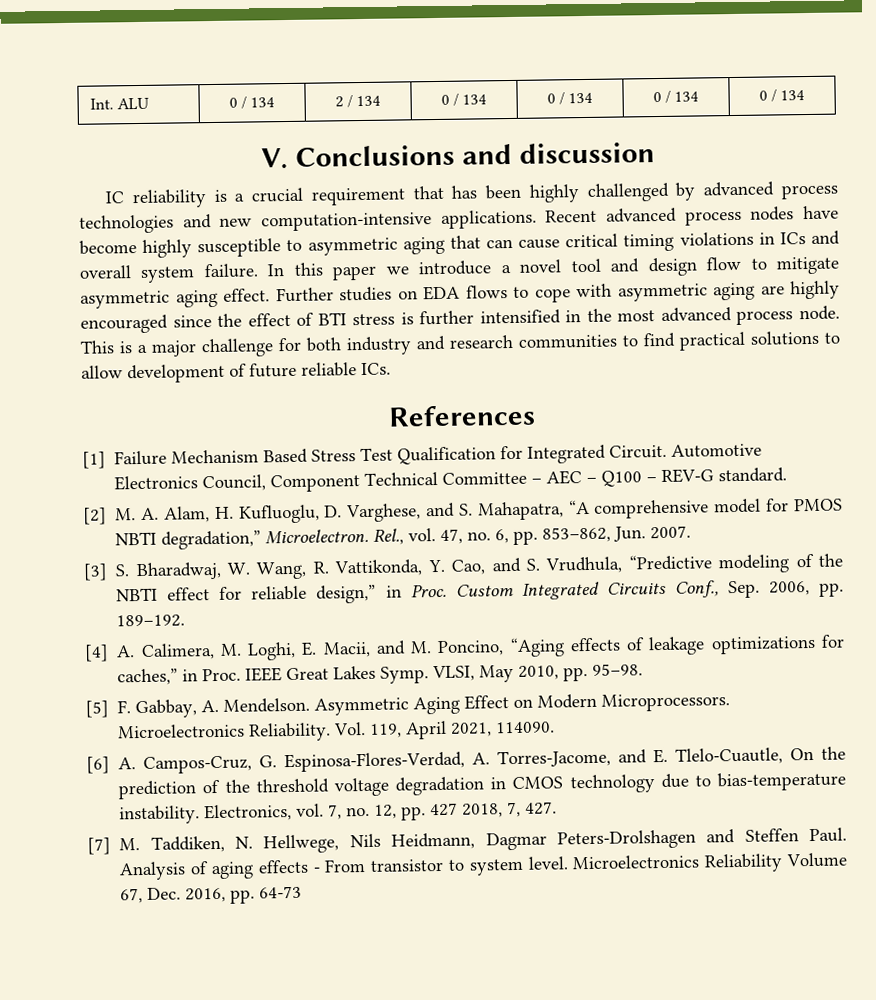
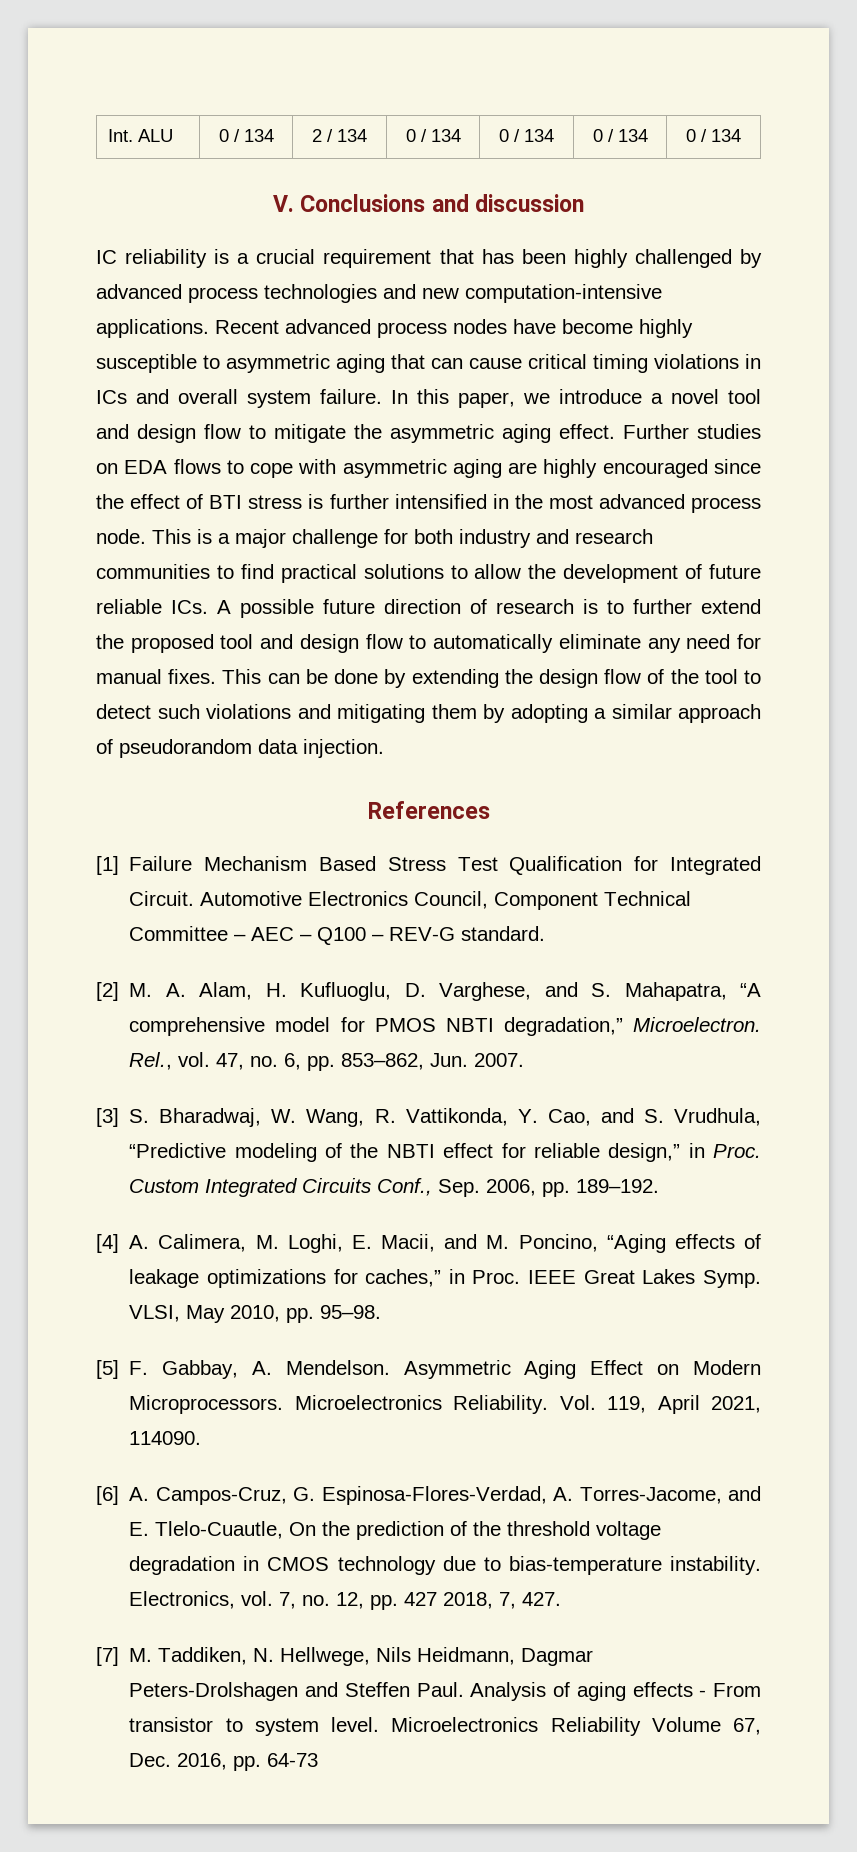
- In this paper we introduce a novel tool and design flow to mitigate asymmetric aging effect.
+ In this paper, we introduce a novel tool and design flow to mitigate the asymmetric aging effect.
- This is a major challenge for both industry and research communities to find practical solutions to allow development of future reliable ICs.
+ This is a major challenge for both industry and research communities to find practical solutions to allow the development of future reliable ICs. A possible future direction of research is to further extend the proposed tool and design flow to automatically eliminate any need for manual fixes. This can be done by extending the design flow of the tool to detect such violations and mitigating them by adopting a similar approach of pseudorandom data injection.

